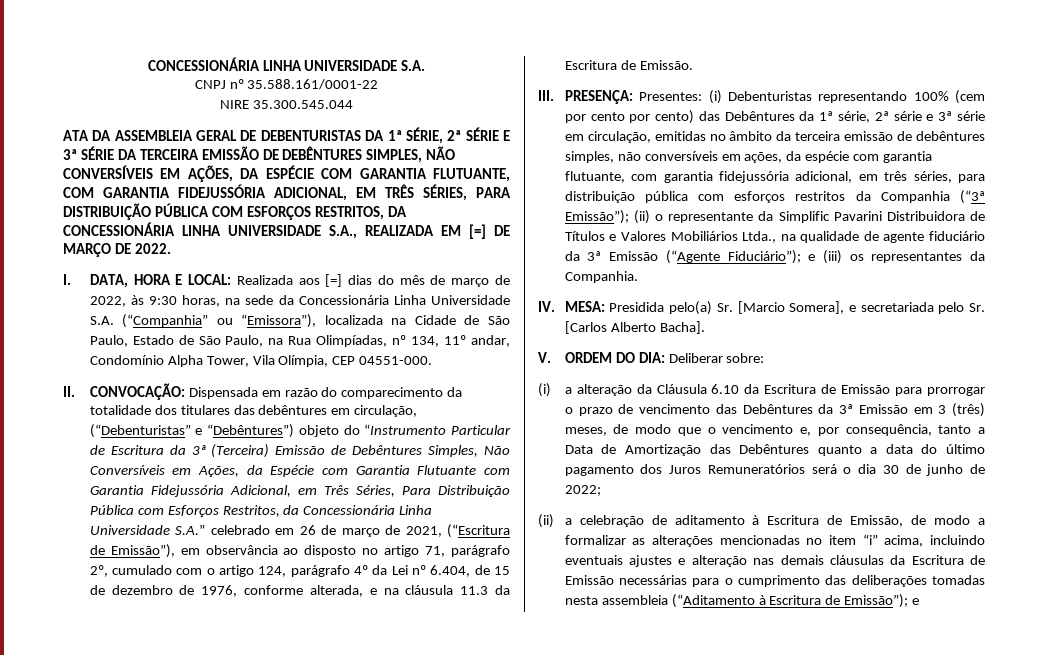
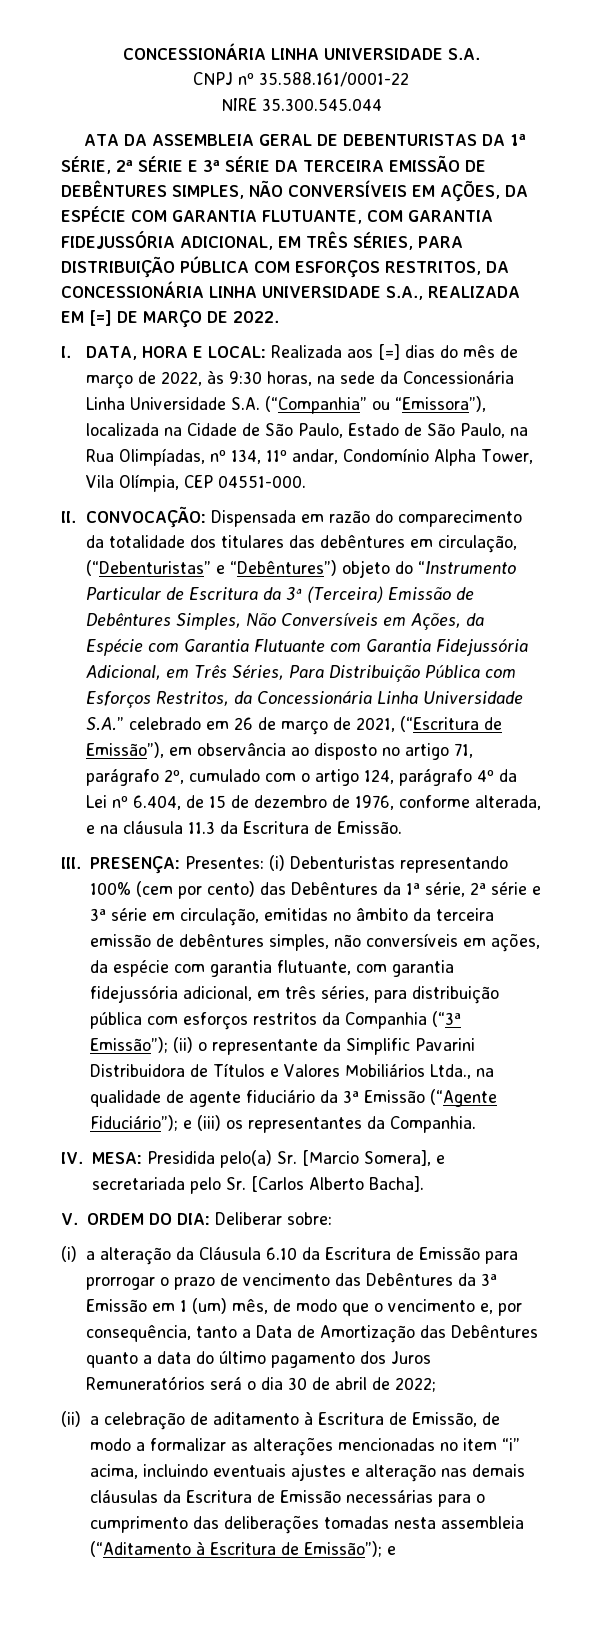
- (i) Debenturistas representando 100% (cem por cento por cento) das Debêntures da 1ª série, 2ª série e 3ª série em circulação, emitidas no âmbito da terceira emissão de debêntures simples, não conversíveis em ações, da espécie com garantia flutuante, com garantia fidejussória adicional, em três séries, para distribuição pública com esforços restritos da Companhia (“3ª Emissão”);
+ (i) Debenturistas representando 100% (cem por cento) das Debêntures da 1ª série, 2ª série e 3ª série em circulação, emitidas no âmbito da terceira emissão de debêntures simples, não conversíveis em ações, da espécie com garantia flutuante, com garantia fidejussória adicional, em três séries, para distribuição pública com esforços restritos da Companhia (“3ª Emissão”);
- (i) a alteração da Cláusula 6.10 da Escritura de Emissão para prorrogar o prazo de vencimento das Debêntures da 3ª Emissão em 3 (três) meses, de modo que o vencimento e, por consequência, tanto a Data de Amortização das Debêntures quanto a data do último pagamento dos Juros Remuneratórios será o dia 30 de junho de 2022;
+ (i) a alteração da Cláusula 6.10 da Escritura de Emissão para prorrogar o prazo de vencimento das Debêntures da 3ª Emissão em 1 (um) mês, de modo que o vencimento e, por consequência, tanto a Data de Amortização das Debêntures quanto a data do último pagamento dos Juros Remuneratórios será o dia 30 de abril de 2022;

